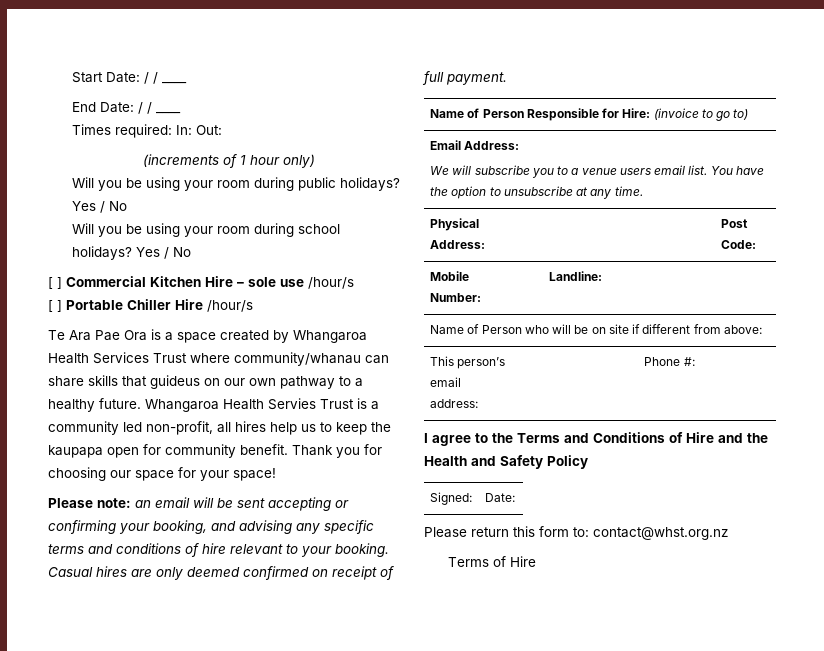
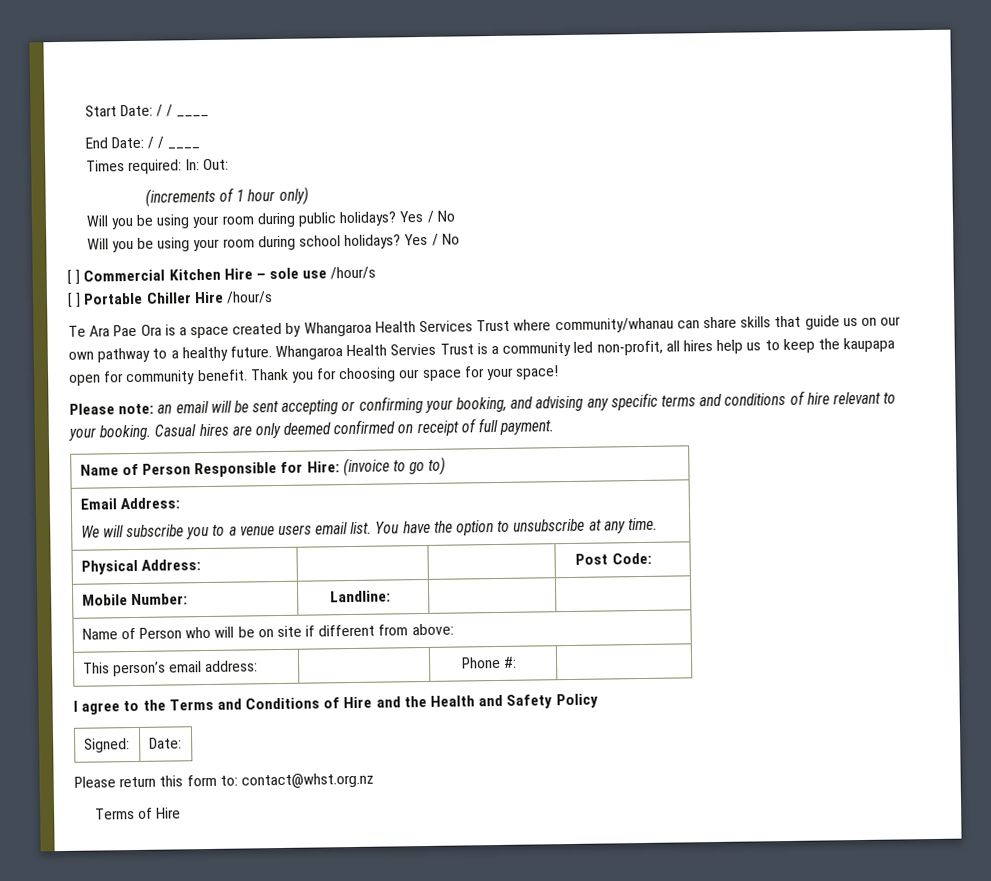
- Te Ara Pae Ora is a space created by Whangaroa Health Services Trust where community/whanau can share skills that guideus on our own pathway to a healthy future.
+ Te Ara Pae Ora is a space created by Whangaroa Health Services Trust where community/whanau can share skills that guide us on our own pathway to a healthy future.

